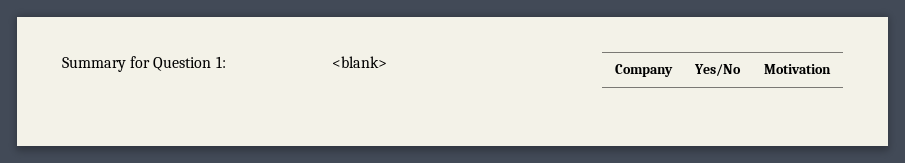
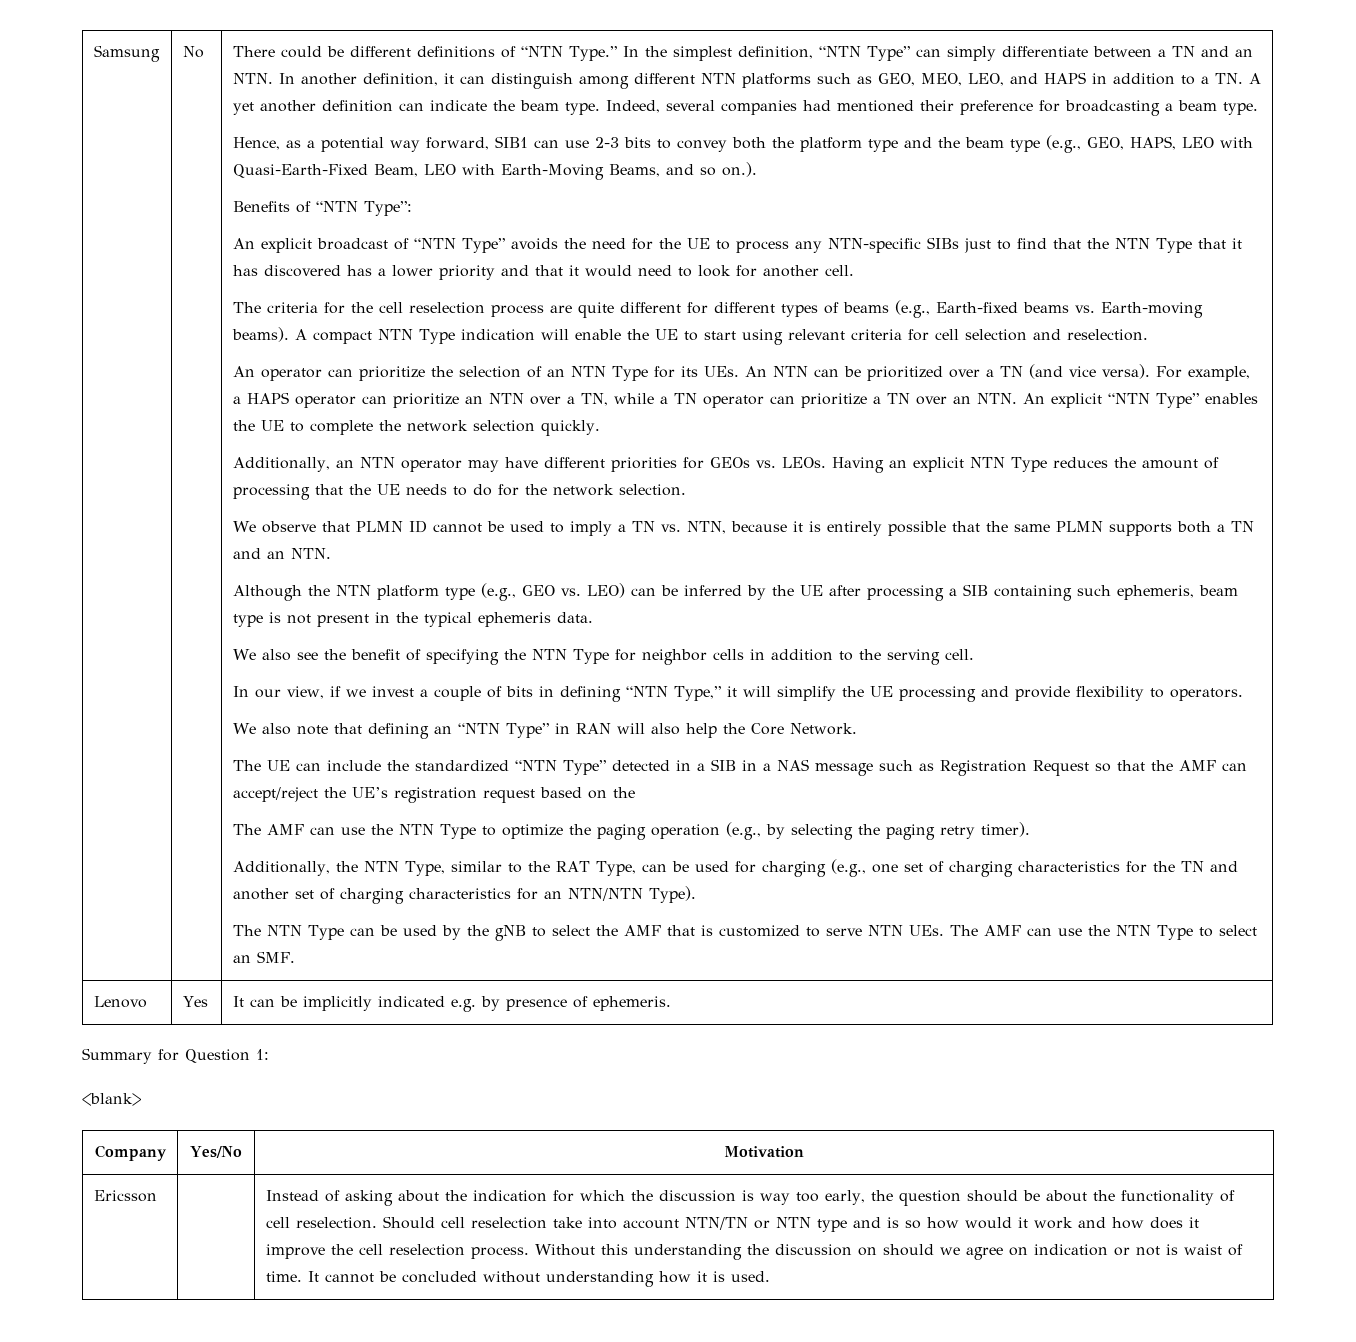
+ Samsung | No | There could be different definitions of “NTN Type.” In the simplest definition, “NTN Type” can simply differentiate between a TN and an NTN. In another definition, it can distinguish among different NTN platforms such as GEO, MEO, LEO, and HAPS in addition to a TN. A yet another definition can indicate the beam type. Indeed, several companies had mentioned their preference for broadcasting a beam type.
+ Hence, as a potential way forward, SIB1 can use 2-3 bits to convey both the platform type and the beam type (e.g., GEO, HAPS, LEO with Quasi-Earth-Fixed Beam, LEO with Earth-Moving Beams, and so on.).
+ Benefits of “NTN Type”:
+ An explicit broadcast of “NTN Type” avoids the need for the UE to process any NTN-specific SIBs just to find that the NTN Type that it has discovered has a lower priority and that it would need to look for another cell.
+ The criteria for the cell reselection process are quite different for different types of beams (e.g., Earth-fixed beams vs. Earth-moving beams). A compact NTN Type indication will enable the UE to start using relevant criteria for cell selection and reselection.
+ An operator can prioritize the selection of an NTN Type for its UEs. An NTN can be prioritized over a TN (and vice versa). For example, a HAPS operator can prioritize an NTN over a TN, while a TN operator can prioritize a TN over an NTN. An explicit “NTN Type” enables the UE to complete the network selection quickly.
+ Additionally, an NTN operator may have different priorities for GEOs vs. LEOs. Having an explicit NTN Type reduces the amount of processing that the UE needs to do for the network selection.
+ We observe that PLMN ID cannot be used to imply a TN vs. NTN, because it is entirely possible that the same PLMN supports both a TN and an NTN.
+ Although the NTN platform type (e.g., GEO vs. LEO) can be inferred by the UE after processing a SIB containing such ephemeris, beam type is not present in the typical ephemeris data.
+ We also see the benefit of specifying the NTN Type for neighbor cells in addition to the serving cell.
+ In our view, if we invest a couple of bits in defining “NTN Type,” it will simplify the UE processing and provide flexibility to operators.
+ We also note that defining an “NTN Type” in RAN will also help the Core Network.
+ The UE can include the standardized “NTN Type” detected in a SIB in a NAS message such as Registration Request so that the AMF can accept/reject the UE’s registration request based on the
+ The AMF can use the NTN Type to optimize the paging operation (e.g., by selecting the paging retry timer).
+ Additionally, the NTN Type, similar to the RAT Type, can be used for charging (e.g., one set of charging characteristics for the TN and another set of charging characteristics for an NTN/NTN Type).
+ The NTN Type can be used by the gNB to select the AMF that is customized to serve NTN UEs. The AMF can use the NTN Type to select an SMF.
+ Lenovo | Yes | It can be implicitly indicated e.g. by presence of ephemeris.
+ Ericsson | | Instead of asking about the indication for which the discussion is way too early, the question should be about the functionality of cell reselection. Should cell reselection take into account NTN/TN or NTN type and is so how would it work and how does it improve the cell reselection process. Without this understanding the discussion on should we agree on indication or not is waist of time. It cannot be concluded without understanding how it is used.

